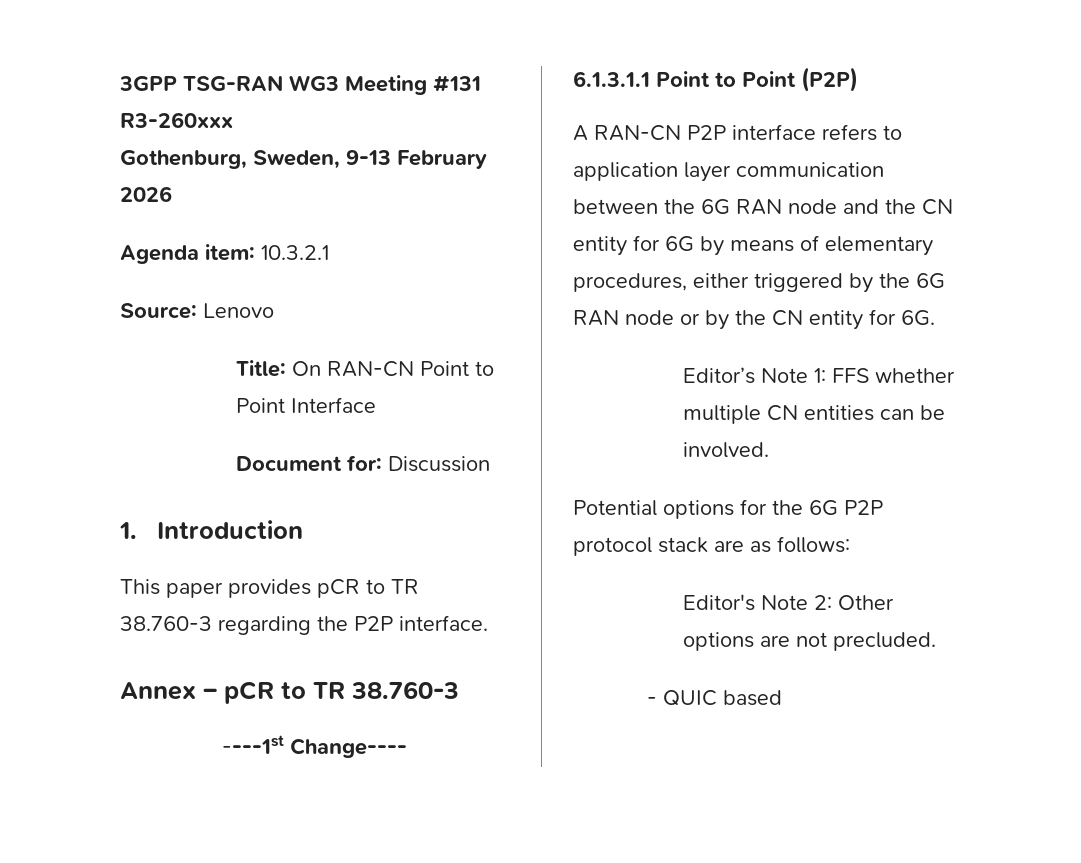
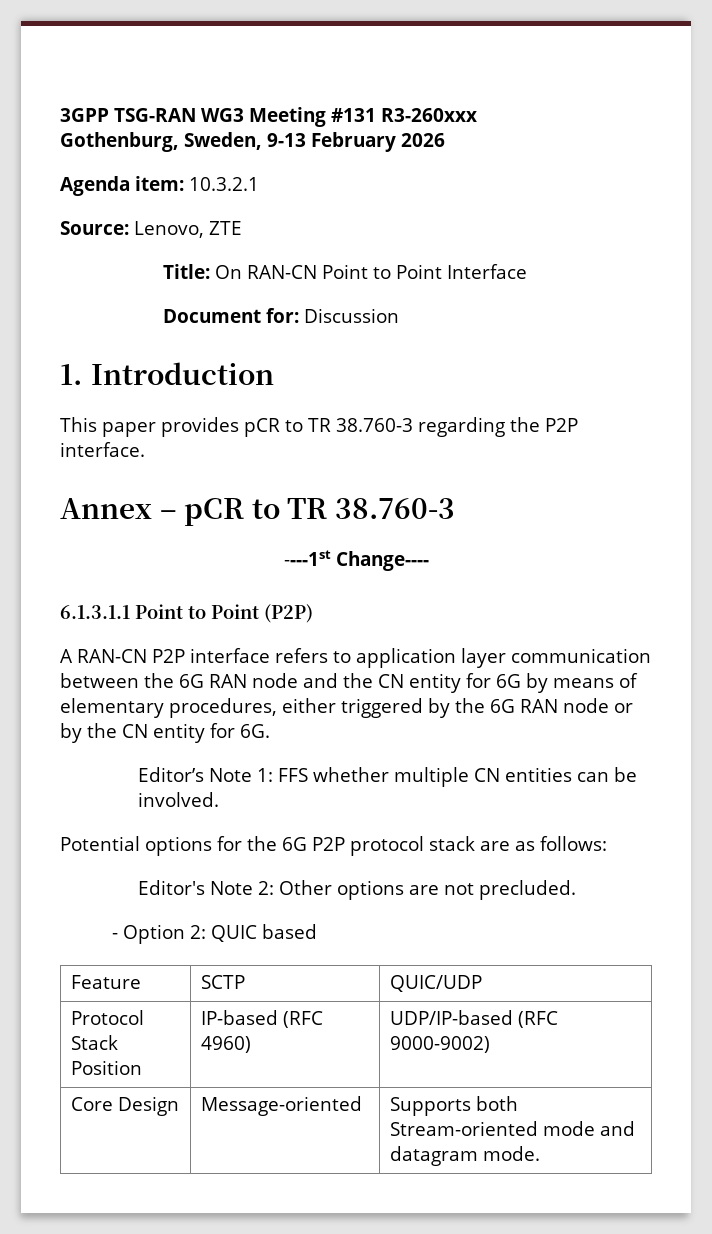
- Source: Lenovo
+ Source: Lenovo, ZTE
- - QUIC based
+ - Option 2: QUIC based
+ Feature | SCTP | QUIC/UDP
+ Protocol Stack Position | IP-based (RFC 4960) | UDP/IP-based (RFC 9000-9002)
+ Core Design | Message-oriented | Supports both Stream-oriented mode and datagram mode.

